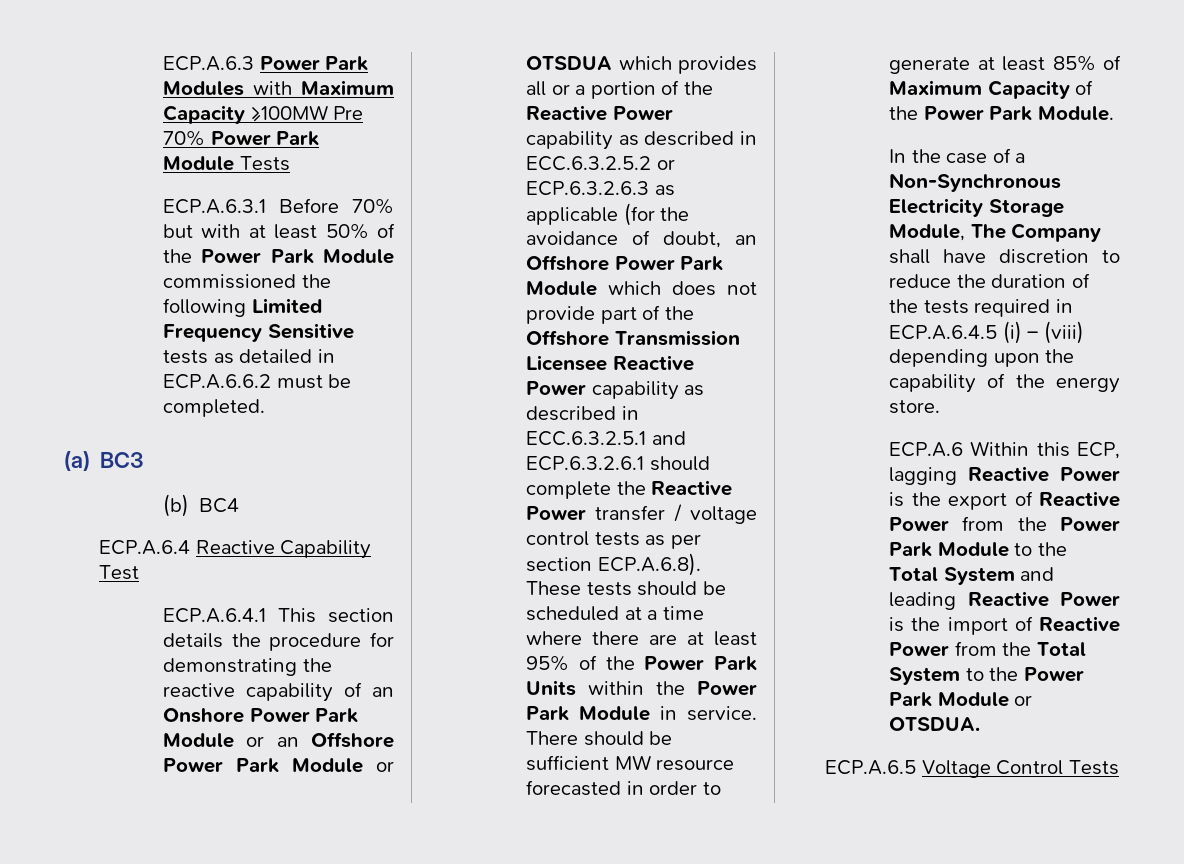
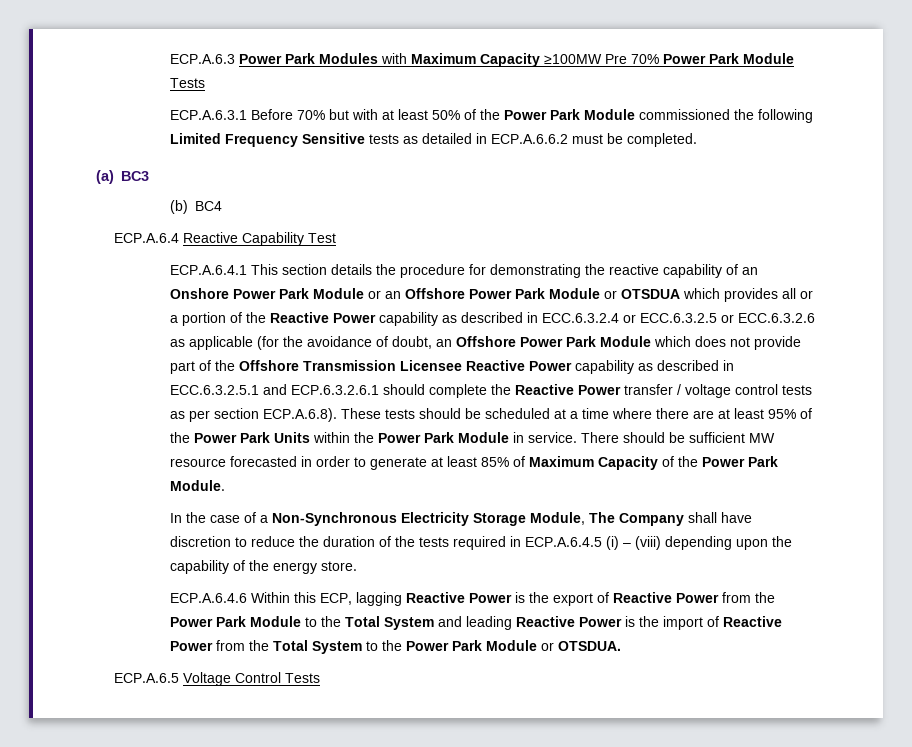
- ECP.A.6.4.1 This section details the procedure for demonstrating the reactive capability of an Onshore Power Park Module or an Offshore Power Park Module or OTSDUA which provides all or a portion of the Reactive Power capability as described in ECC.6.3.2.5.2 or ECP.6.3.2.6.3 as applicable (for the avoidance of doubt, an Offshore Power Park Module which does not provide part of the Offshore Transmission Licensee Reactive Power capability as described in ECC.6.3.2.5.1 and ECP.6.3.2.6.1 should complete the Reactive Power transfer / voltage control tests as per section ECP.A.6.8). These tests should be scheduled at a time where there are at least 95% of the Power Park Units within the Power Park Module in service.
+ ECP.A.6.4.1 This section details the procedure for demonstrating the reactive capability of an Onshore Power Park Module or an Offshore Power Park Module or OTSDUA which provides all or a portion of the Reactive Power capability as described in ECC.6.3.2.4 or ECC.6.3.2.5 or ECC.6.3.2.6 as applicable (for the avoidance of doubt, an Offshore Power Park Module which does not provide part of the Offshore Transmission Licensee Reactive Power capability as described in ECC.6.3.2.5.1 and ECP.6.3.2.6.1 should complete the Reactive Power transfer / voltage control tests as per section ECP.A.6.8). These tests should be scheduled at a time where there are at least 95% of the Power Park Units within the Power Park Module in service.
- ECP.A.6 Within this ECP, lagging Reactive Power is the export of Reactive Power from the Power Park Module to the Total System and leading Reactive Power is the import of Reactive Power from the Total System to the Power Park Module or OTSDUA.
+ ECP.A.6.4.6 Within this ECP, lagging Reactive Power is the export of Reactive Power from the Power Park Module to the Total System and leading Reactive Power is the import of Reactive Power from the Total System to the Power Park Module or OTSDUA.

